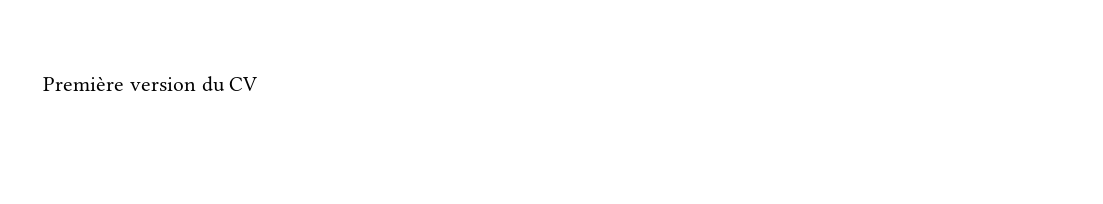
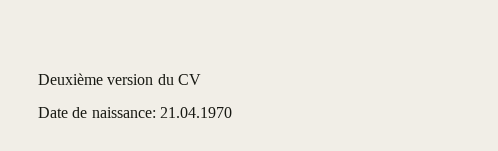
- Première version du CV
+ Deuxième version du CV
+ Date de naissance: 21.04.1970

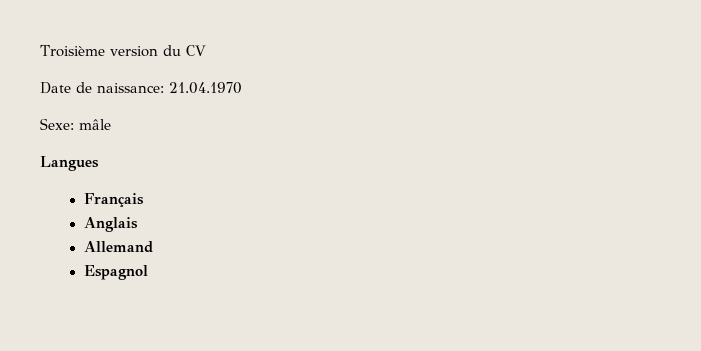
- Deuxième version du CV
+ Troisième version du CV
+ Sexe: mâle
+ Langues
+ Français
+ Anglais
+ Allemand
+ Espagnol

